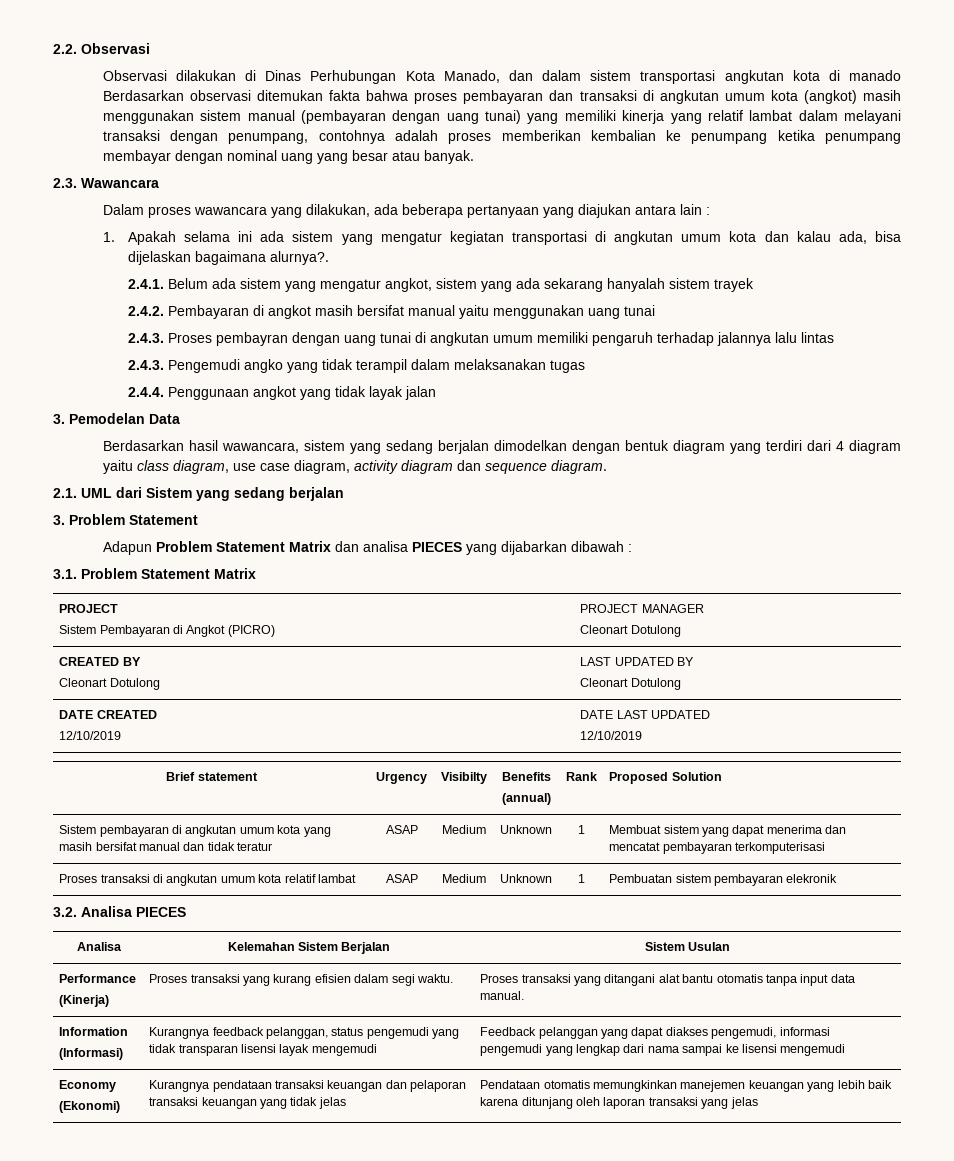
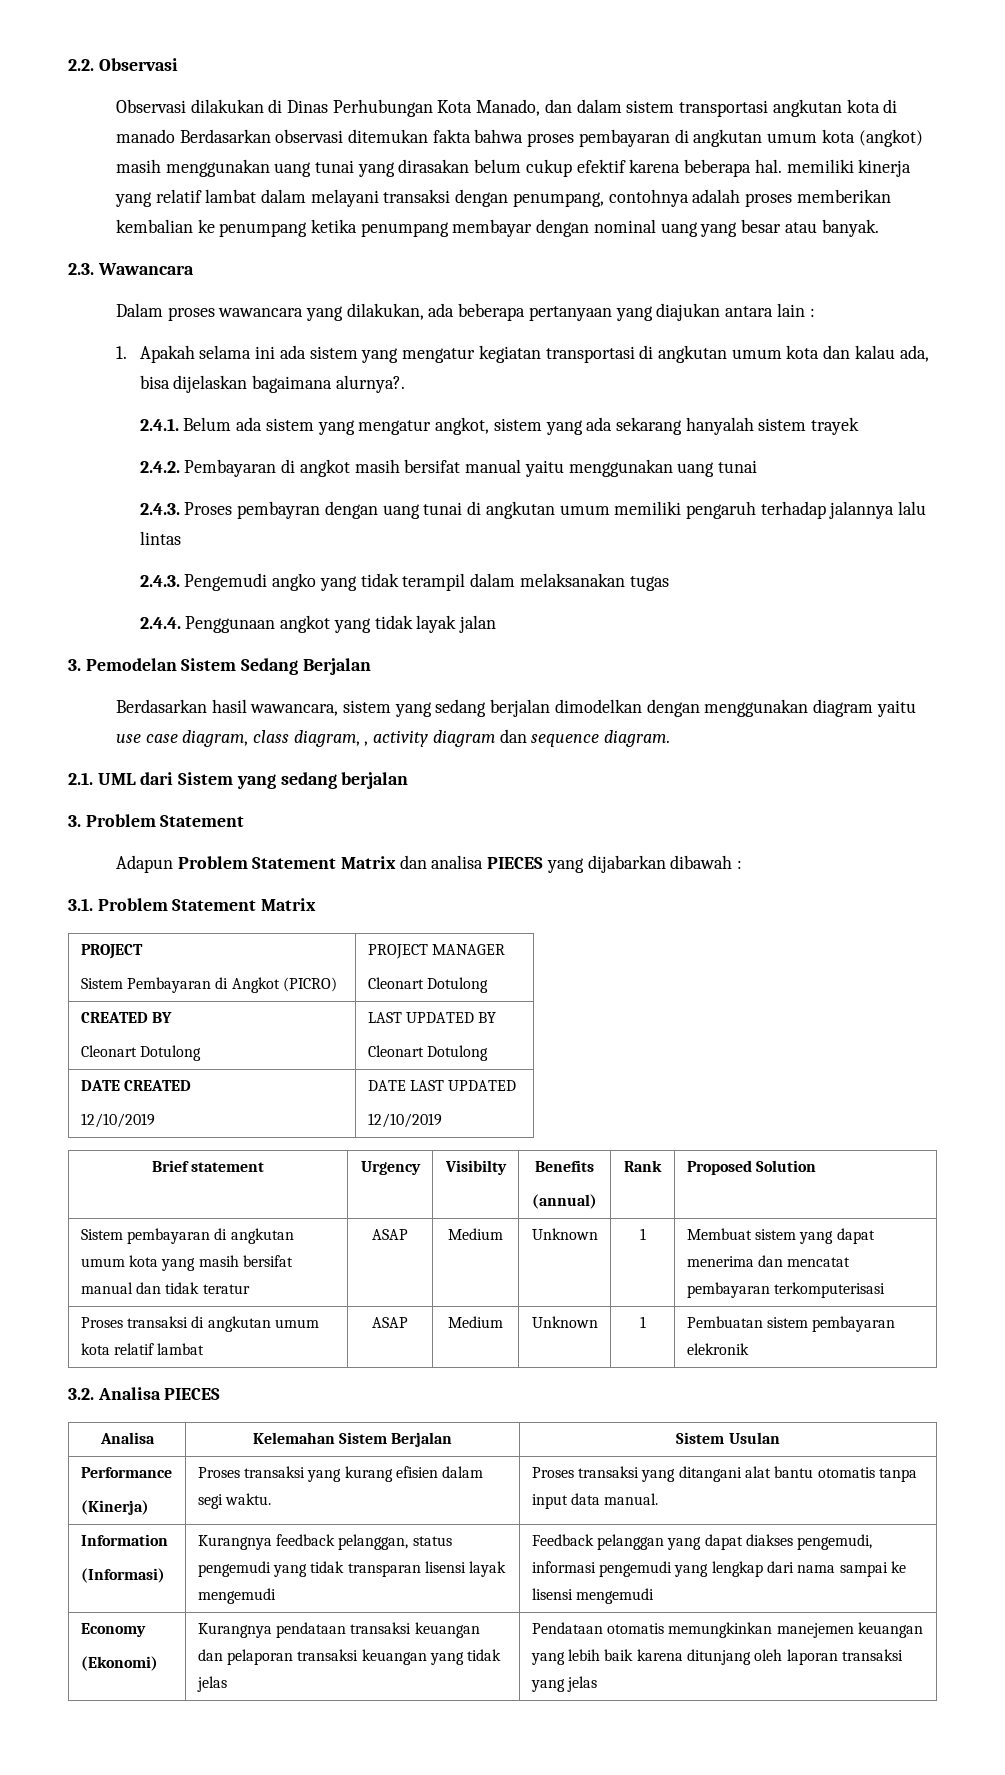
- Observasi dilakukan di Dinas Perhubungan Kota Manado, dan dalam sistem transportasi angkutan kota di manado Berdasarkan observasi ditemukan fakta bahwa proses pembayaran dan transaksi di angkutan umum kota (angkot) masih menggunakan sistem manual (pembayaran dengan uang tunai) yang memiliki kinerja yang relatif lambat dalam melayani transaksi dengan penumpang, contohnya adalah proses memberikan kembalian ke penumpang ketika penumpang membayar dengan nominal uang yang besar atau banyak.
+ Observasi dilakukan di Dinas Perhubungan Kota Manado, dan dalam sistem transportasi angkutan kota di manado Berdasarkan observasi ditemukan fakta bahwa proses pembayaran di angkutan umum kota (angkot) masih menggunakan uang tunai yang dirasakan belum cukup efektif karena beberapa hal. memiliki kinerja yang relatif lambat dalam melayani transaksi dengan penumpang, contohnya adalah proses memberikan kembalian ke penumpang ketika penumpang membayar dengan nominal uang yang besar atau banyak.
- 3. Pemodelan Data
+ 3. Pemodelan Sistem Sedang Berjalan
- Berdasarkan hasil wawancara, sistem yang sedang berjalan dimodelkan dengan bentuk diagram yang terdiri dari 4 diagram yaitu class diagram, use case diagram, activity diagram dan sequence diagram.
+ Berdasarkan hasil wawancara, sistem yang sedang berjalan dimodelkan dengan menggunakan diagram yaitu use case diagram, class diagram, , activity diagram dan sequence diagram.

